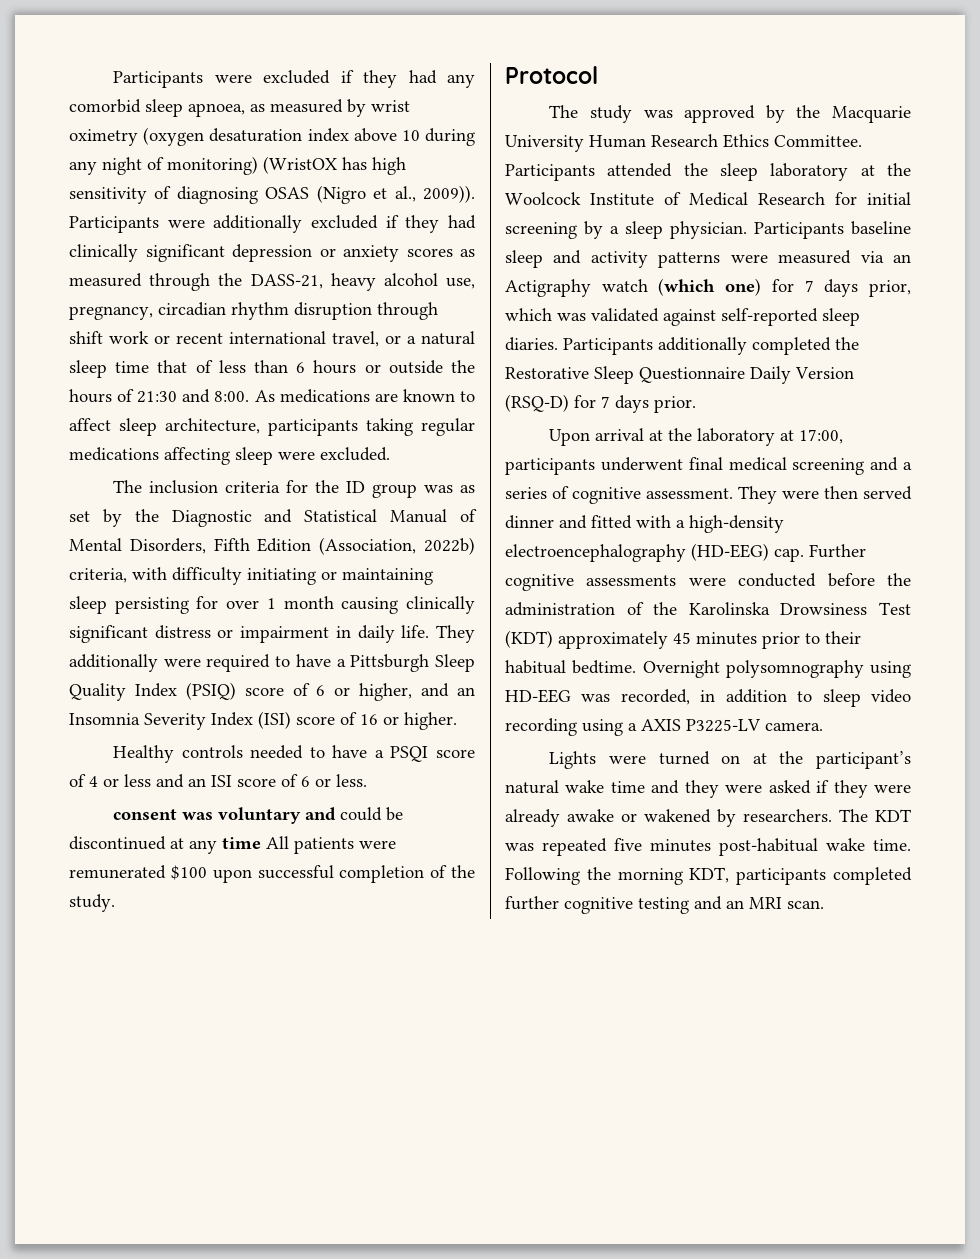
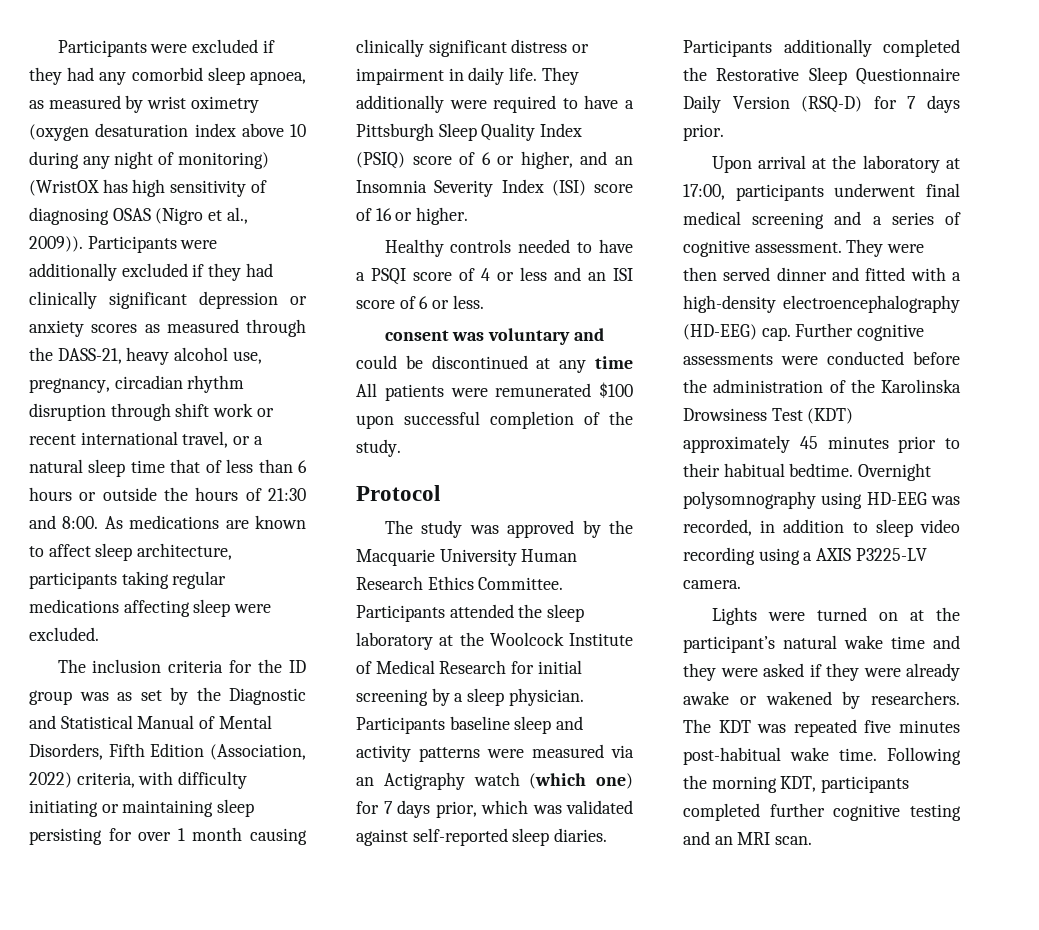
- The inclusion criteria for the ID group was as set by the Diagnostic and Statistical Manual of Mental Disorders, Fifth Edition (Association, 2022b) criteria, with difficulty initiating or maintaining sleep persisting for over 1 month causing clinically significant distress or impairment in daily life.
+ The inclusion criteria for the ID group was as set by the Diagnostic and Statistical Manual of Mental Disorders, Fifth Edition (Association, 2022) criteria, with difficulty initiating or maintaining sleep persisting for over 1 month causing clinically significant distress or impairment in daily life.

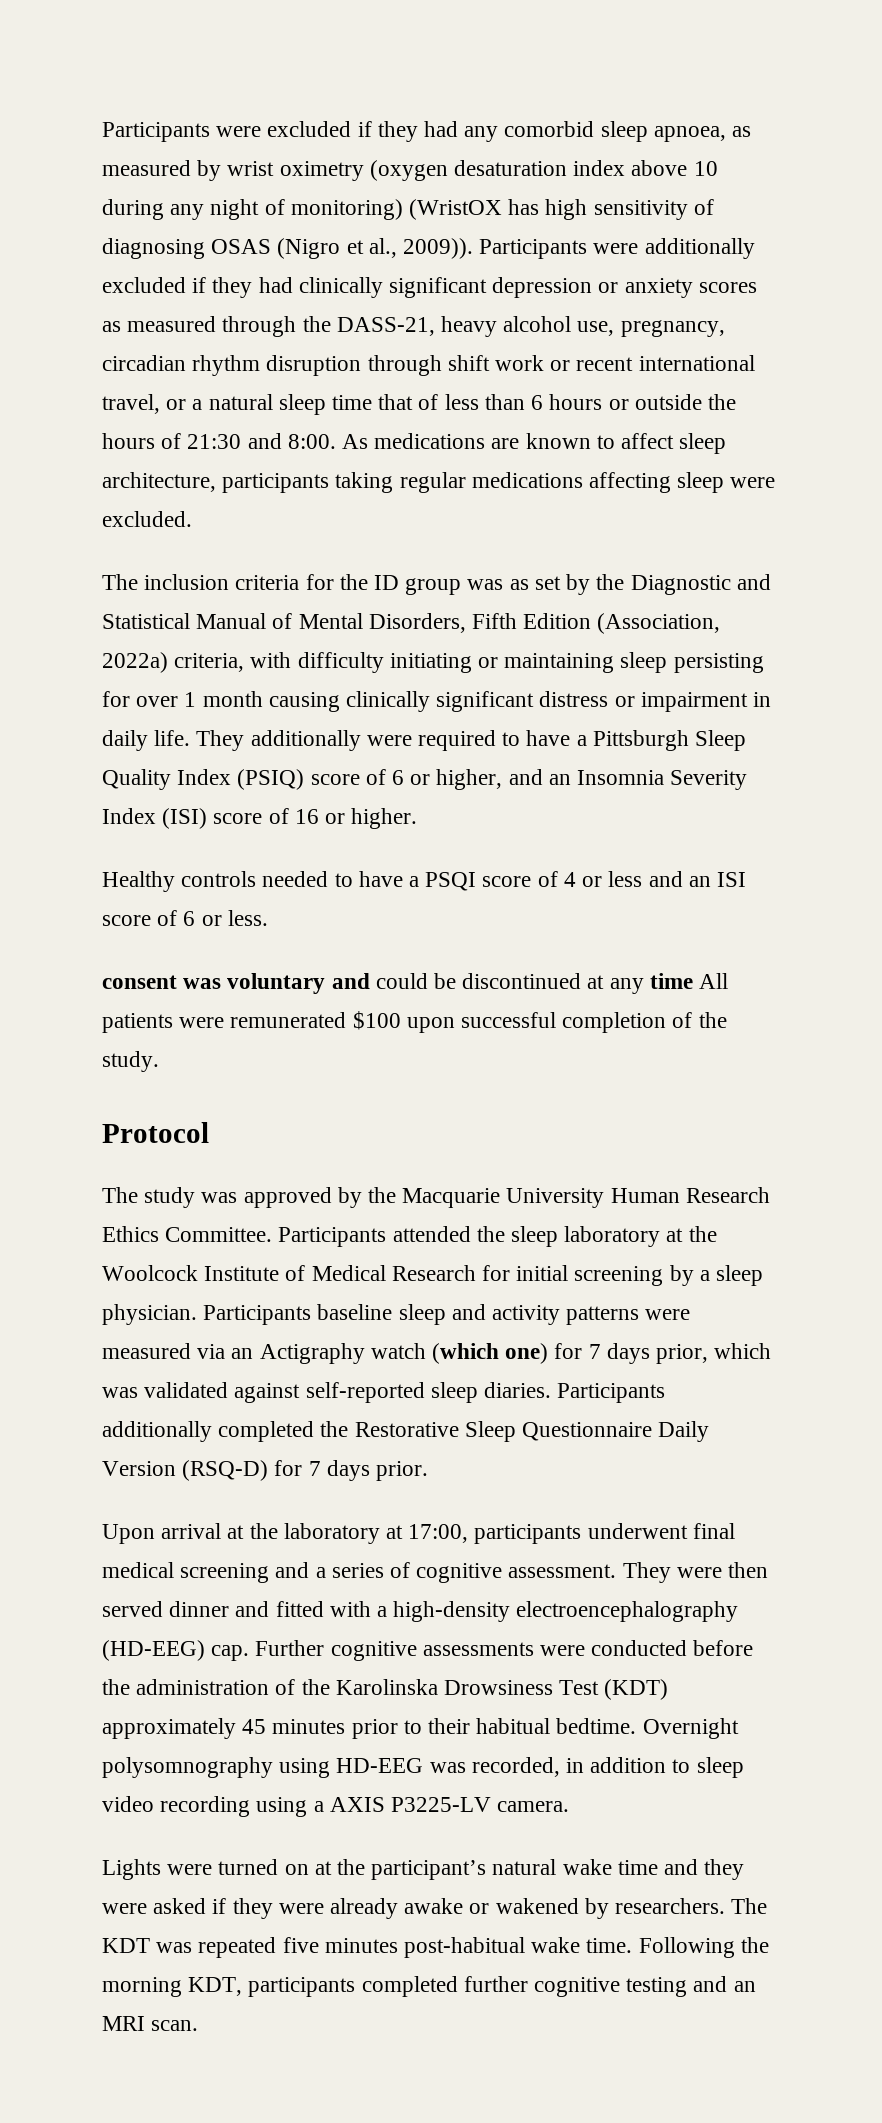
- The inclusion criteria for the ID group was as set by the Diagnostic and Statistical Manual of Mental Disorders, Fifth Edition (Association, 2022) criteria, with difficulty initiating or maintaining sleep persisting for over 1 month causing clinically significant distress or impairment in daily life.
+ The inclusion criteria for the ID group was as set by the Diagnostic and Statistical Manual of Mental Disorders, Fifth Edition (Association, 2022a) criteria, with difficulty initiating or maintaining sleep persisting for over 1 month causing clinically significant distress or impairment in daily life.

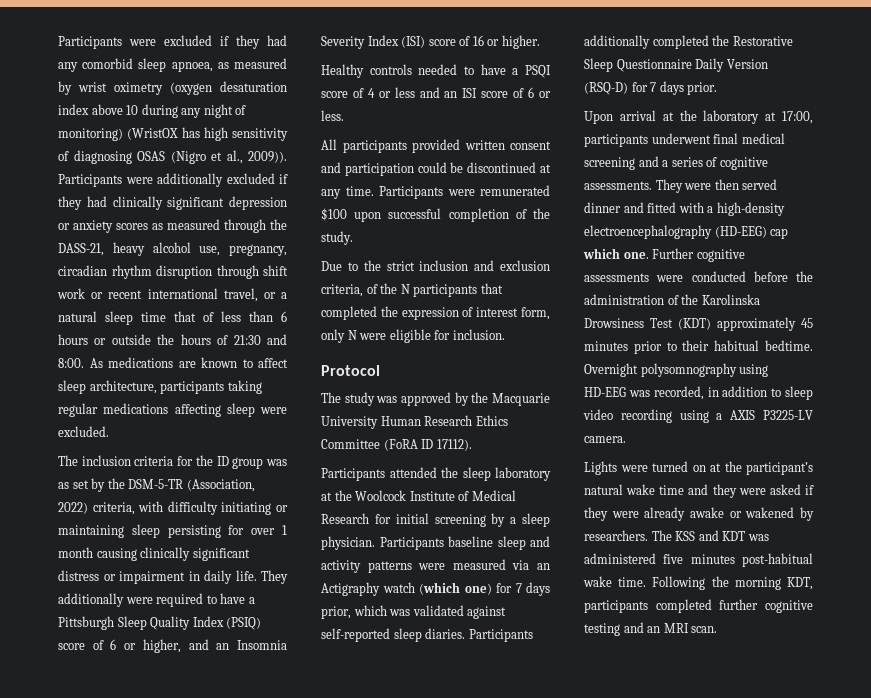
- The inclusion criteria for the ID group was as set by the Diagnostic and Statistical Manual of Mental Disorders, Fifth Edition (Association, 2022a) criteria, with difficulty initiating or maintaining sleep persisting for over 1 month causing clinically significant distress or impairment in daily life.
+ The inclusion criteria for the ID group was as set by the DSM-5-TR (Association, 2022) criteria, with difficulty initiating or maintaining sleep persisting for over 1 month causing clinically significant distress or impairment in daily life.
- consent was voluntary and could be discontinued at any time All patients were remunerated $100 upon successful completion of the study.
+ All participants provided written consent and participation could be discontinued at any time. Participants were remunerated $100 upon successful completion of the study.
+ Due to the strict inclusion and exclusion criteria, of the N participants that completed the expression of interest form, only N were eligible for inclusion.
- The study was approved by the Macquarie University Human Research Ethics Committee. Participants attended the sleep laboratory at the Woolcock Institute of Medical Research for initial screening by a sleep physician.
+ The study was approved by the Macquarie University Human Research Ethics Committee (FoRA ID 17112).
+ Participants attended the sleep laboratory at the Woolcock Institute of Medical Research for initial screening by a sleep physician.
- Upon arrival at the laboratory at 17:00, participants underwent final medical screening and a series of cognitive assessment.
+ Upon arrival at the laboratory at 17:00, participants underwent final medical screening and a series of cognitive assessments.
- They were then served dinner and fitted with a high-density electroencephalography (HD-EEG) cap.
+ They were then served dinner and fitted with a high-density electroencephalography (HD-EEG) cap which one.
- The KDT was repeated five minutes post-habitual wake time.
+ The KSS and KDT was administered five minutes post-habitual wake time.

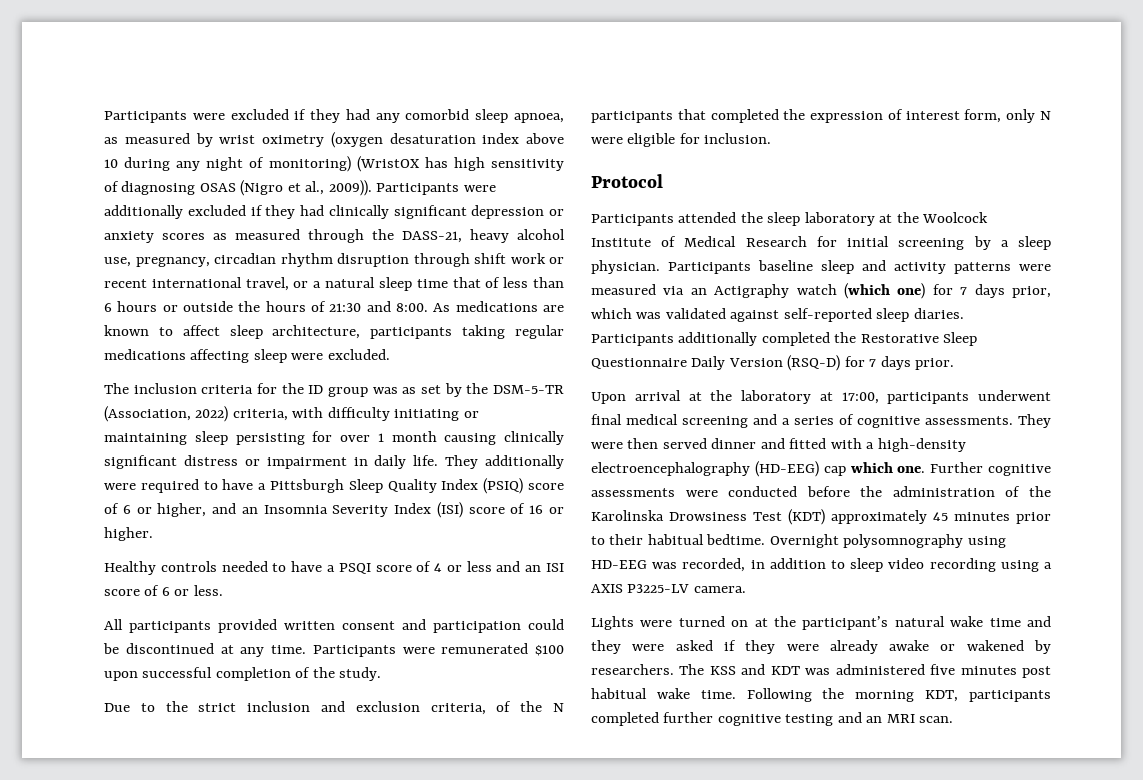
- The study was approved by the Macquarie University Human Research Ethics Committee (FoRA ID 17112).
- The KSS and KDT was administered five minutes post-habitual wake time.
+ The KSS and KDT was administered five minutes post habitual wake time.

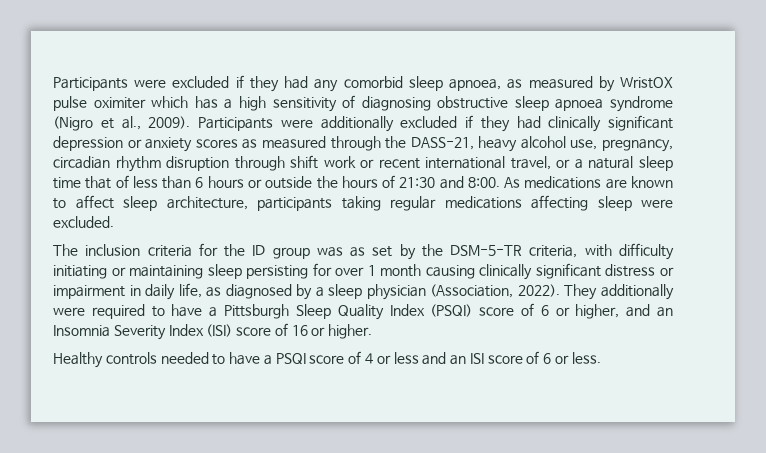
- Participants were excluded if they had any comorbid sleep apnoea, as measured by wrist oximetry (oxygen desaturation index above 10 during any night of monitoring) (WristOX has high sensitivity of diagnosing OSAS (Nigro et al., 2009)).
+ Participants were excluded if they had any comorbid sleep apnoea, as measured by WristOX pulse oximiter which has a high sensitivity of diagnosing obstructive sleep apnoea syndrome (Nigro et al., 2009).
- The inclusion criteria for the ID group was as set by the DSM-5-TR (Association, 2022) criteria, with difficulty initiating or maintaining sleep persisting for over 1 month causing clinically significant distress or impairment in daily life.
+ The inclusion criteria for the ID group was as set by the DSM-5-TR criteria, with difficulty initiating or maintaining sleep persisting for over 1 month causing clinically significant distress or impairment in daily life, as diagnosed by a sleep physician (Association, 2022).
- They additionally were required to have a Pittsburgh Sleep Quality Index (PSIQ) score of 6 or higher, and an Insomnia Severity Index (ISI) score of 16 or higher.
+ They additionally were required to have a Pittsburgh Sleep Quality Index (PSQI) score of 6 or higher, and an Insomnia Severity Index (ISI) score of 16 or higher.
- All participants provided written consent and participation could be discontinued at any time. Participants were remunerated $100 upon successful completion of the study.
- Due to the strict inclusion and exclusion criteria, of the N participants that completed the expression of interest form, only N were eligible for inclusion.
- Protocol
- Participants attended the sleep laboratory at the Woolcock Institute of Medical Research for initial screening by a sleep physician. Participants baseline sleep and activity patterns were measured via an Actigraphy watch (which one) for 7 days prior, which was validated against self-reported sleep diaries. Participants additionally completed the Restorative Sleep Questionnaire Daily Version (RSQ-D) for 7 days prior.
- Upon arrival at the laboratory at 17:00, participants underwent final medical screening and a series of cognitive assessments. They were then served dinner and fitted with a high-density electroencephalography (HD-EEG) cap which one. Further cognitive assessments were conducted before the administration of the Karolinska Drowsiness Test (KDT) approximately 45 minutes prior to their habitual bedtime. Overnight polysomnography using HD-EEG was recorded, in addition to sleep video recording using a AXIS P3225-LV camera.
- Lights were turned on at the participant’s natural wake time and they were asked if they were already awake or wakened by researchers. The KSS and KDT was administered five minutes post habitual wake time. Following the morning KDT, participants completed further cognitive testing and an MRI scan.

